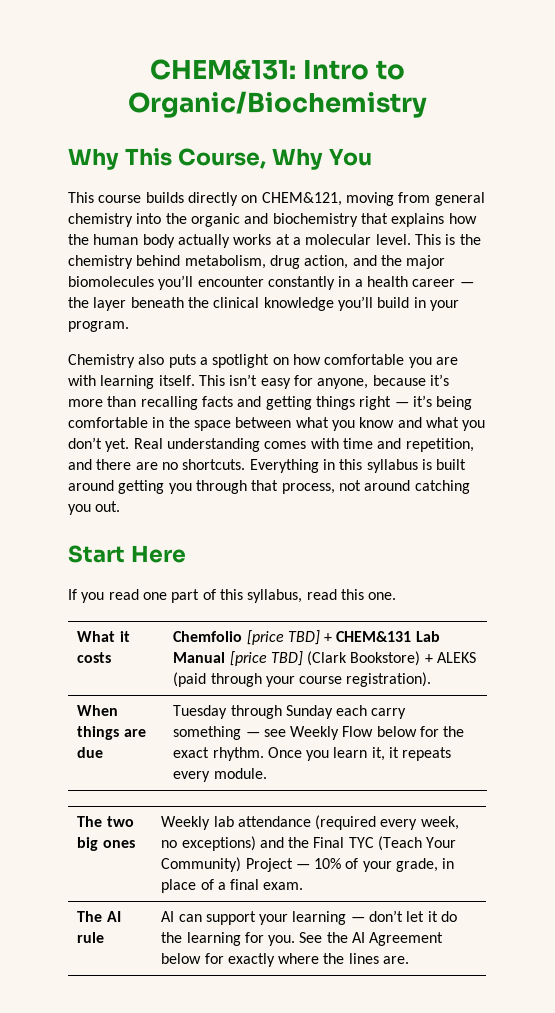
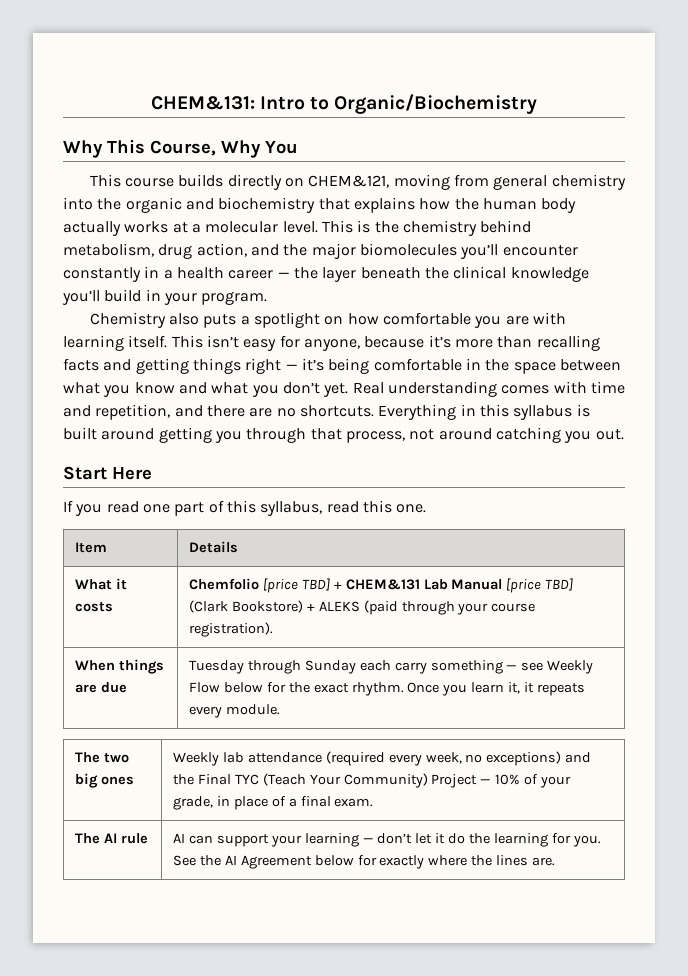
+ Item | Details

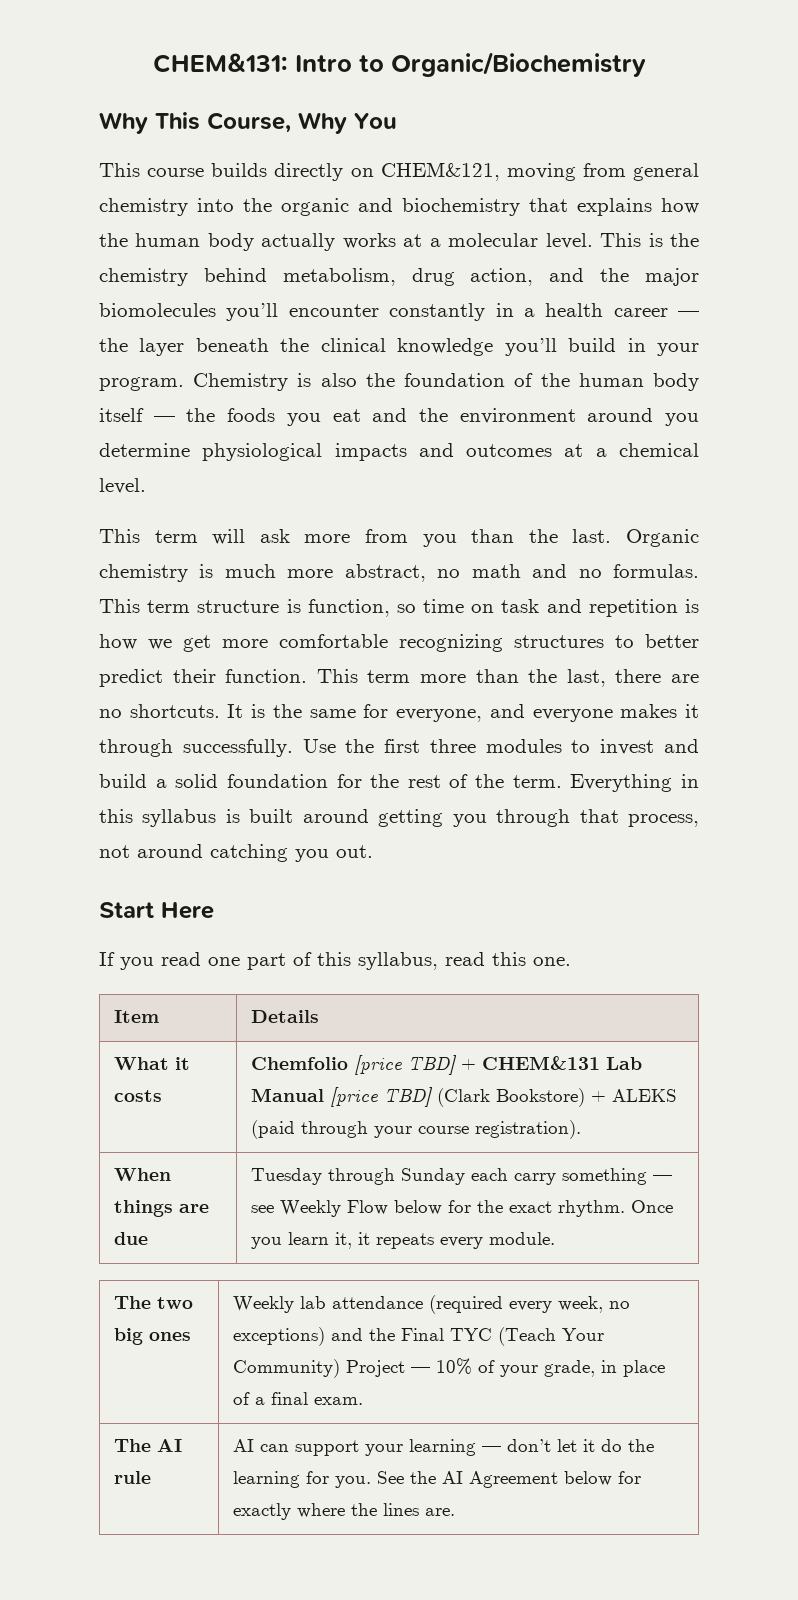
- This is the chemistry behind metabolism, drug action, and the major biomolecules you’ll encounter constantly in a health career — the layer beneath the clinical knowledge you’ll build in your program.
- Chemistry also puts a spotlight on how comfortable you are with learning itself. This isn’t easy for anyone, because it’s more than recalling facts and getting things right — it’s being comfortable in the space between what you know and what you don’t yet. Real understanding comes with time and repetition, and there are no shortcuts.
+ This is the chemistry behind metabolism, drug action, and the major biomolecules you’ll encounter constantly in a health career — the layer beneath the clinical knowledge you’ll build in your program. Chemistry is also the foundation of the human body itself — the foods you eat and the environment around you determine physiological impacts and outcomes at a chemical level.
+ This term will ask more from you than the last. Organic chemistry is much more abstract, no math and no formulas. This term structure is function, so time on task and repetition is how we get more comfortable recognizing structures to better predict their function. This term more than the last, there are no shortcuts. It is the same for everyone, and everyone makes it through successfully. Use the first three modules to invest and build a solid foundation for the rest of the term.

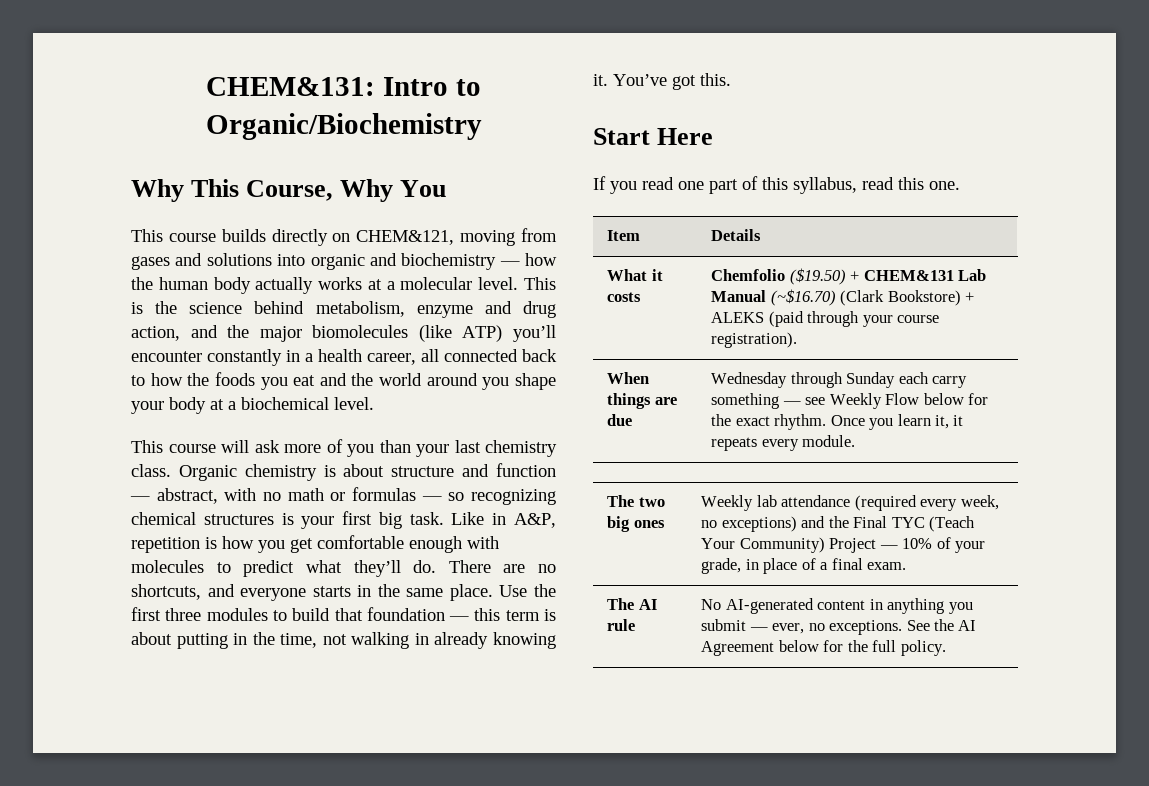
- This course builds directly on CHEM&121, moving from general chemistry into the organic and biochemistry that explains how the human body actually works at a molecular level.
+ This course builds directly on CHEM&121, moving from gases and solutions into organic and biochemistry — how the human body actually works at a molecular level.
- This is the chemistry behind metabolism, drug action, and the major biomolecules you’ll encounter constantly in a health career — the layer beneath the clinical knowledge you’ll build in your program. Chemistry is also the foundation of the human body itself — the foods you eat and the environment around you determine physiological impacts and outcomes at a chemical level.
+ This is the science behind metabolism, enzyme and drug action, and the major biomolecules (like ATP) you’ll encounter constantly in a health career, all connected back to how the foods you eat and the world around you shape your body at a biochemical level.
- This term will ask more from you than the last. Organic chemistry is much more abstract, no math and no formulas. This term structure is function, so time on task and repetition is how we get more comfortable recognizing structures to better predict their function. This term more than the last, there are no shortcuts. It is the same for everyone, and everyone makes it through successfully.
+ This course will ask more of you than your last chemistry class. Organic chemistry is about structure and function — abstract, with no math or formulas — so recognizing chemical structures is your first big task. Like in A&P, repetition is how you get comfortable enough with molecules to predict what they’ll do. There are no shortcuts, and everyone starts in the same place.
- Use the first three modules to invest and build a solid foundation for the rest of the term. Everything in this syllabus is built around getting you through that process, not around catching you out.
+ Use the first three modules to build that foundation — this term is about putting in the time, not walking in already knowing it. You’ve got this.
- What it costs | Chemfolio [price TBD] + CHEM&131 Lab Manual [price TBD] (Clark Bookstore) + ALEKS (paid through your course registration).
+ What it costs | Chemfolio ($19.50) + CHEM&131 Lab Manual (~$16.70) (Clark Bookstore) + ALEKS (paid through your course registration).
- When things are due | Tuesday through Sunday each carry something — see Weekly Flow below for the exact rhythm. Once you learn it, it repeats every module.
+ When things are due | Wednesday through Sunday each carry something — see Weekly Flow below for the exact rhythm. Once you learn it, it repeats every module.
- The AI rule | AI can support your learning — don’t let it do the learning for you. See the AI Agreement below for exactly where the lines are.
+ The AI rule | No AI-generated content in anything you submit — ever, no exceptions. See the AI Agreement below for the full policy.

